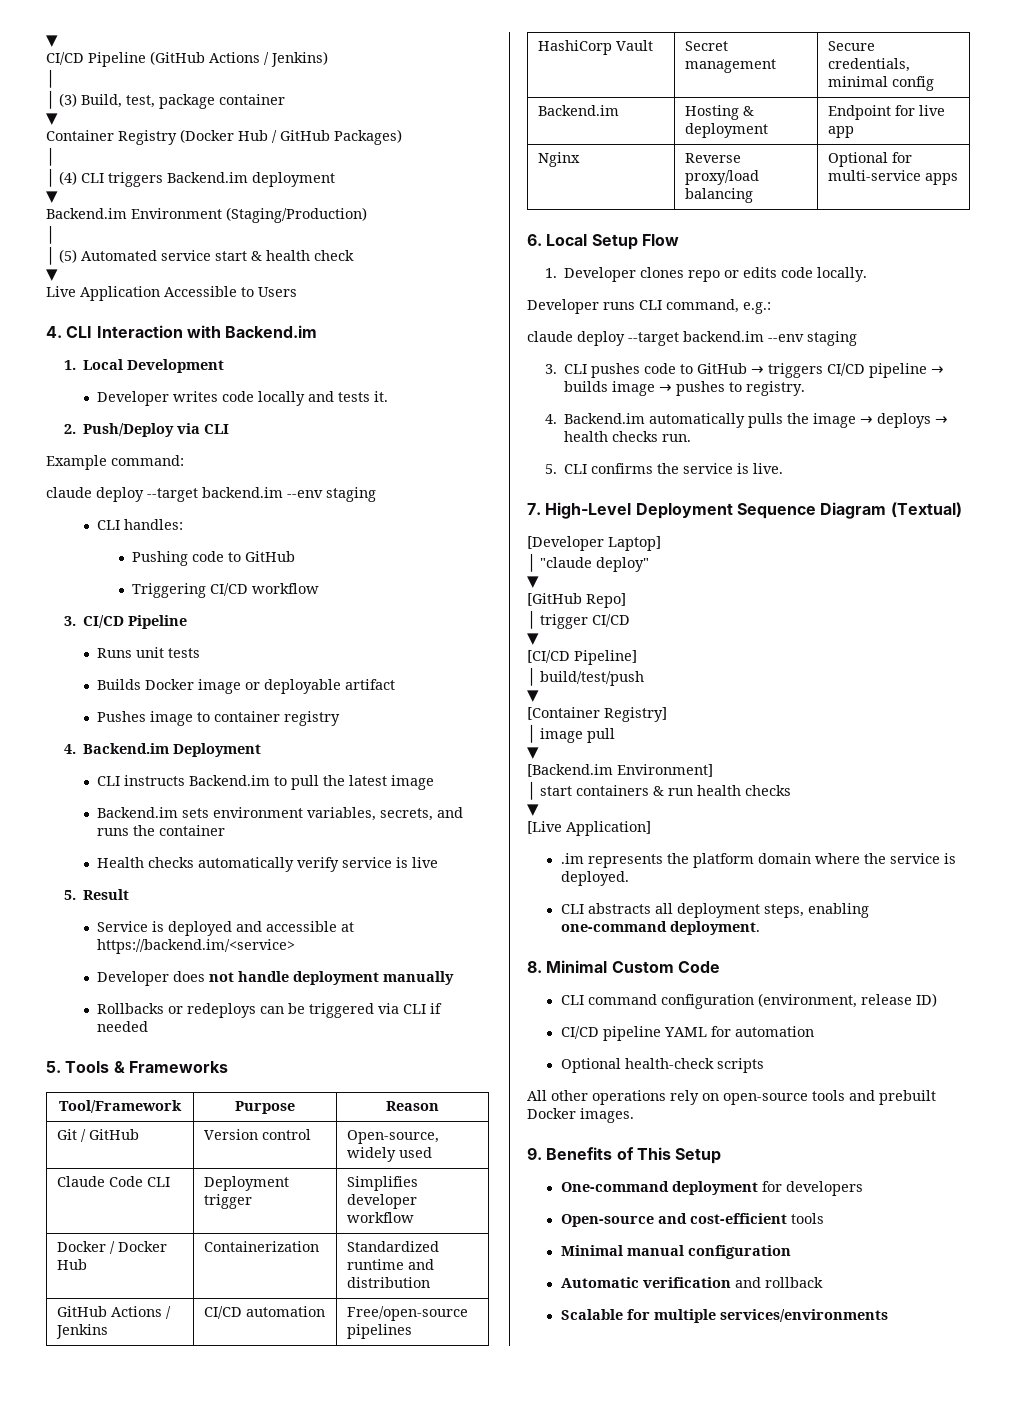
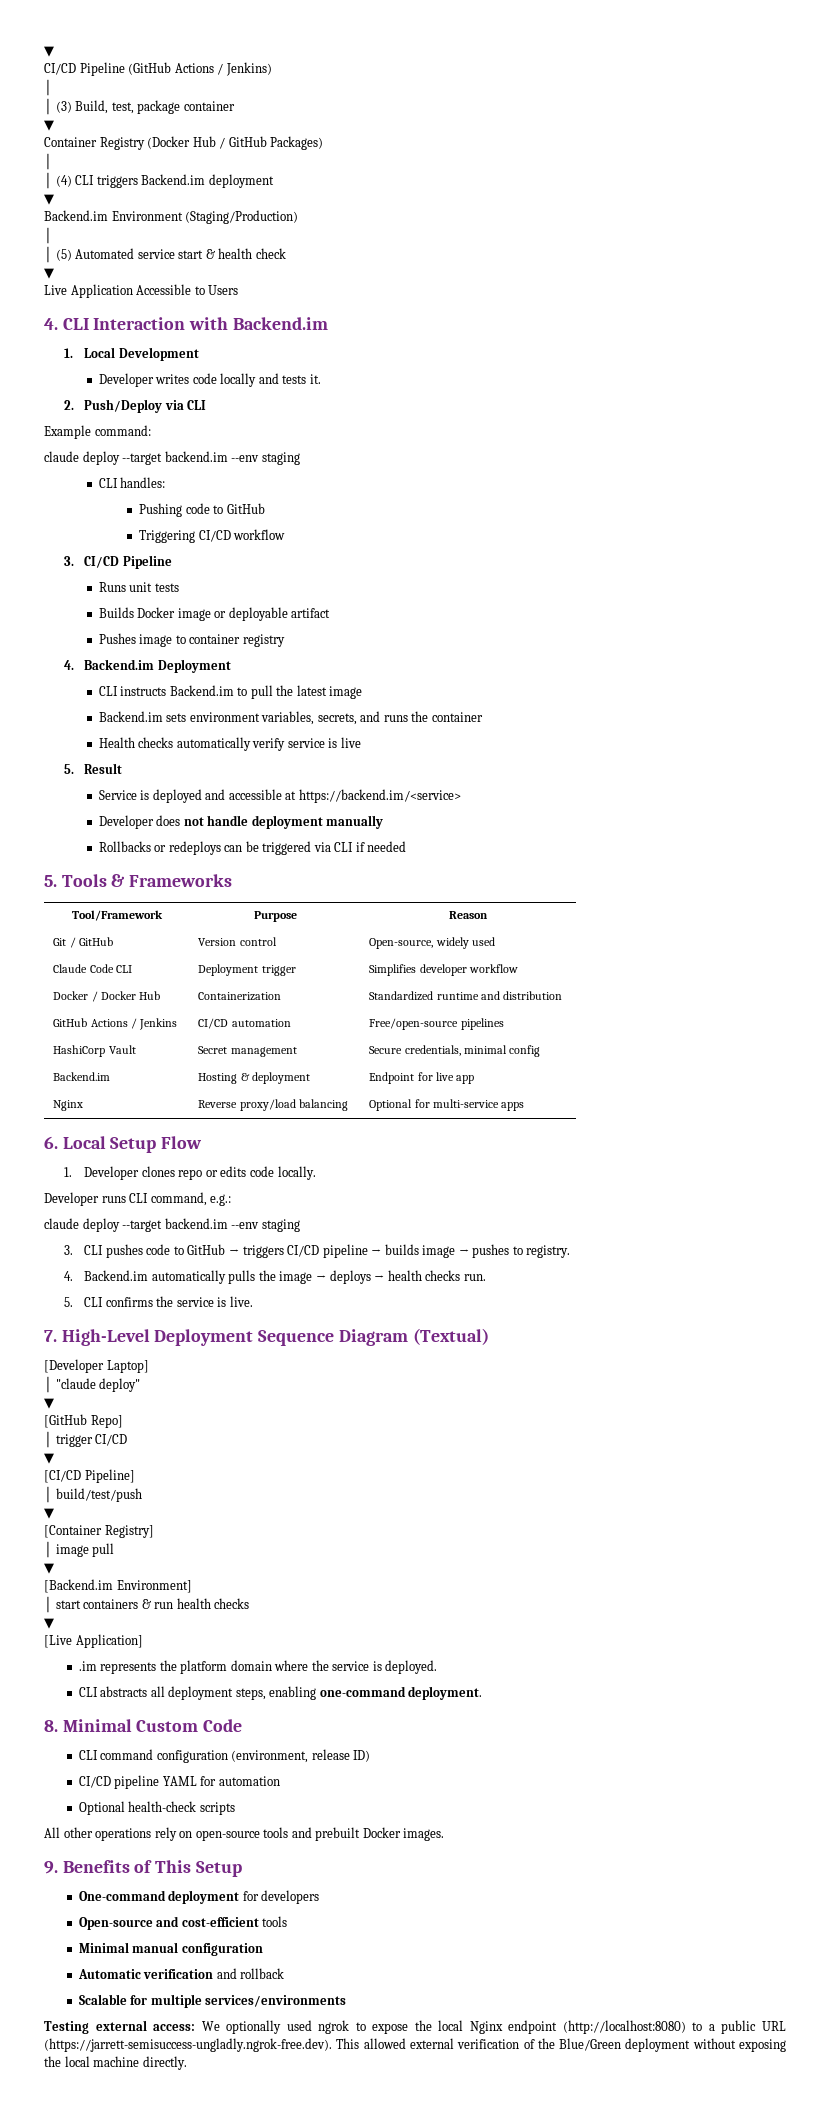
+ Testing external access: We optionally used ngrok to expose the local Nginx endpoint (http://localhost:8080) to a public URL (https://jarrett-semisuccess-ungladly.ngrok-free.dev). This allowed external verification of the Blue/Green deployment without exposing the local machine directly.

